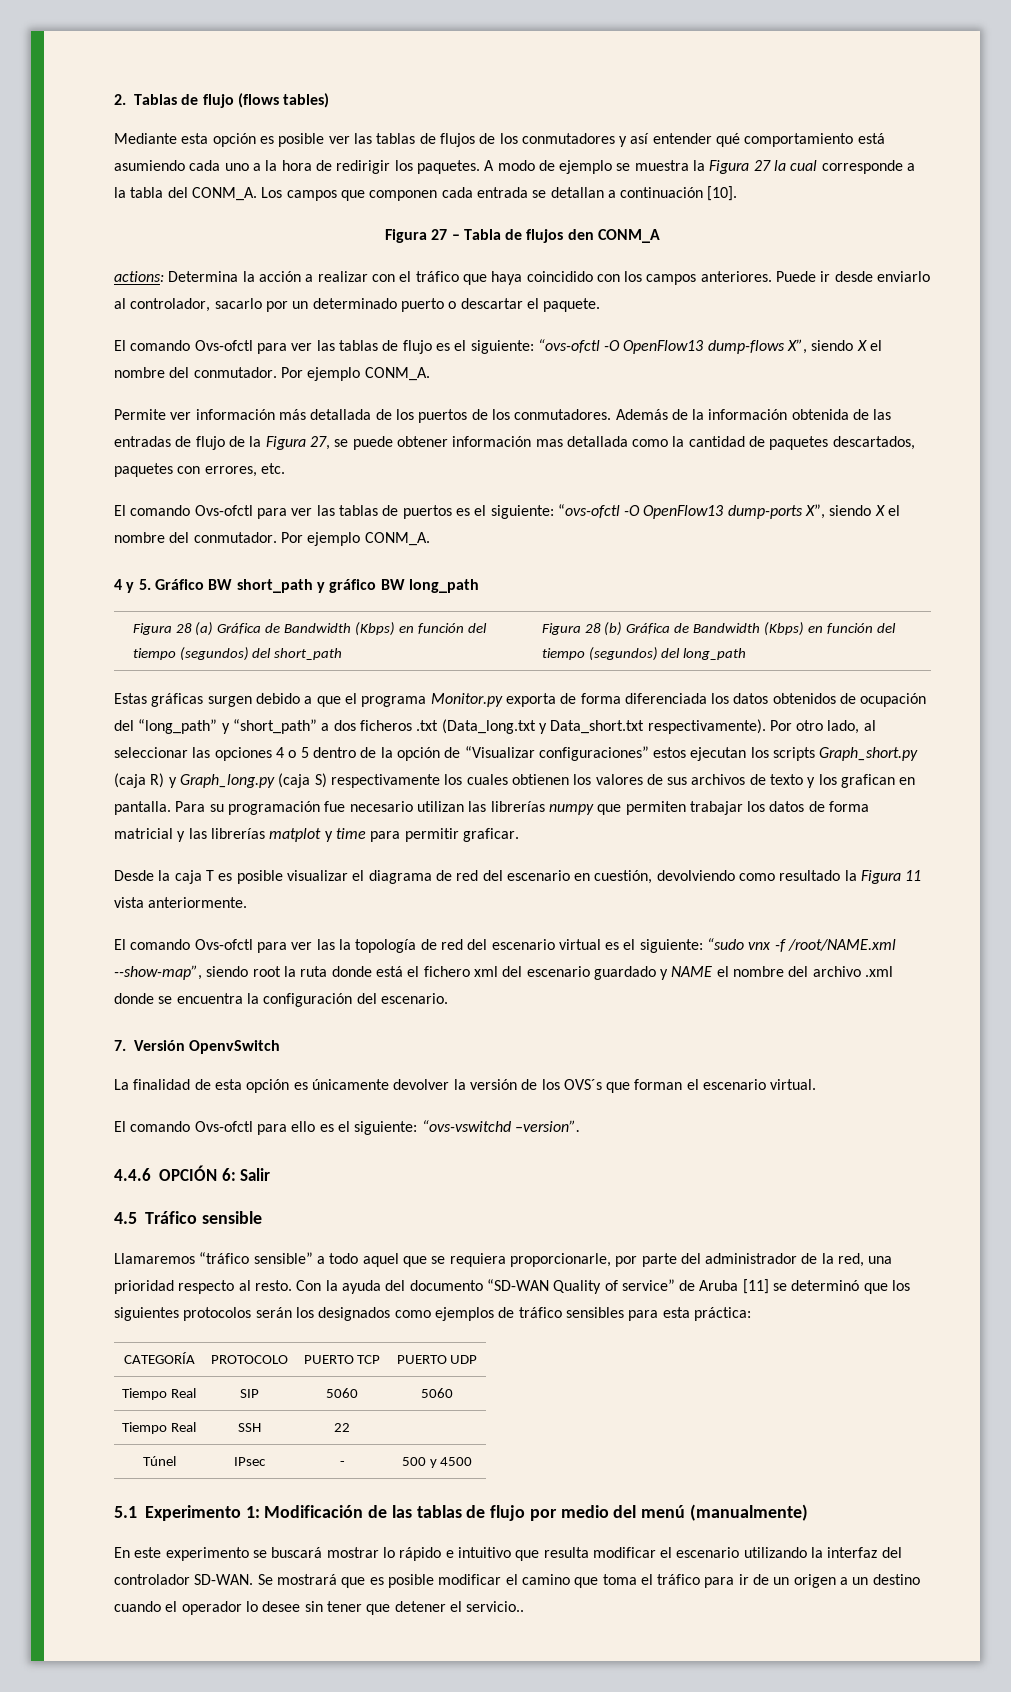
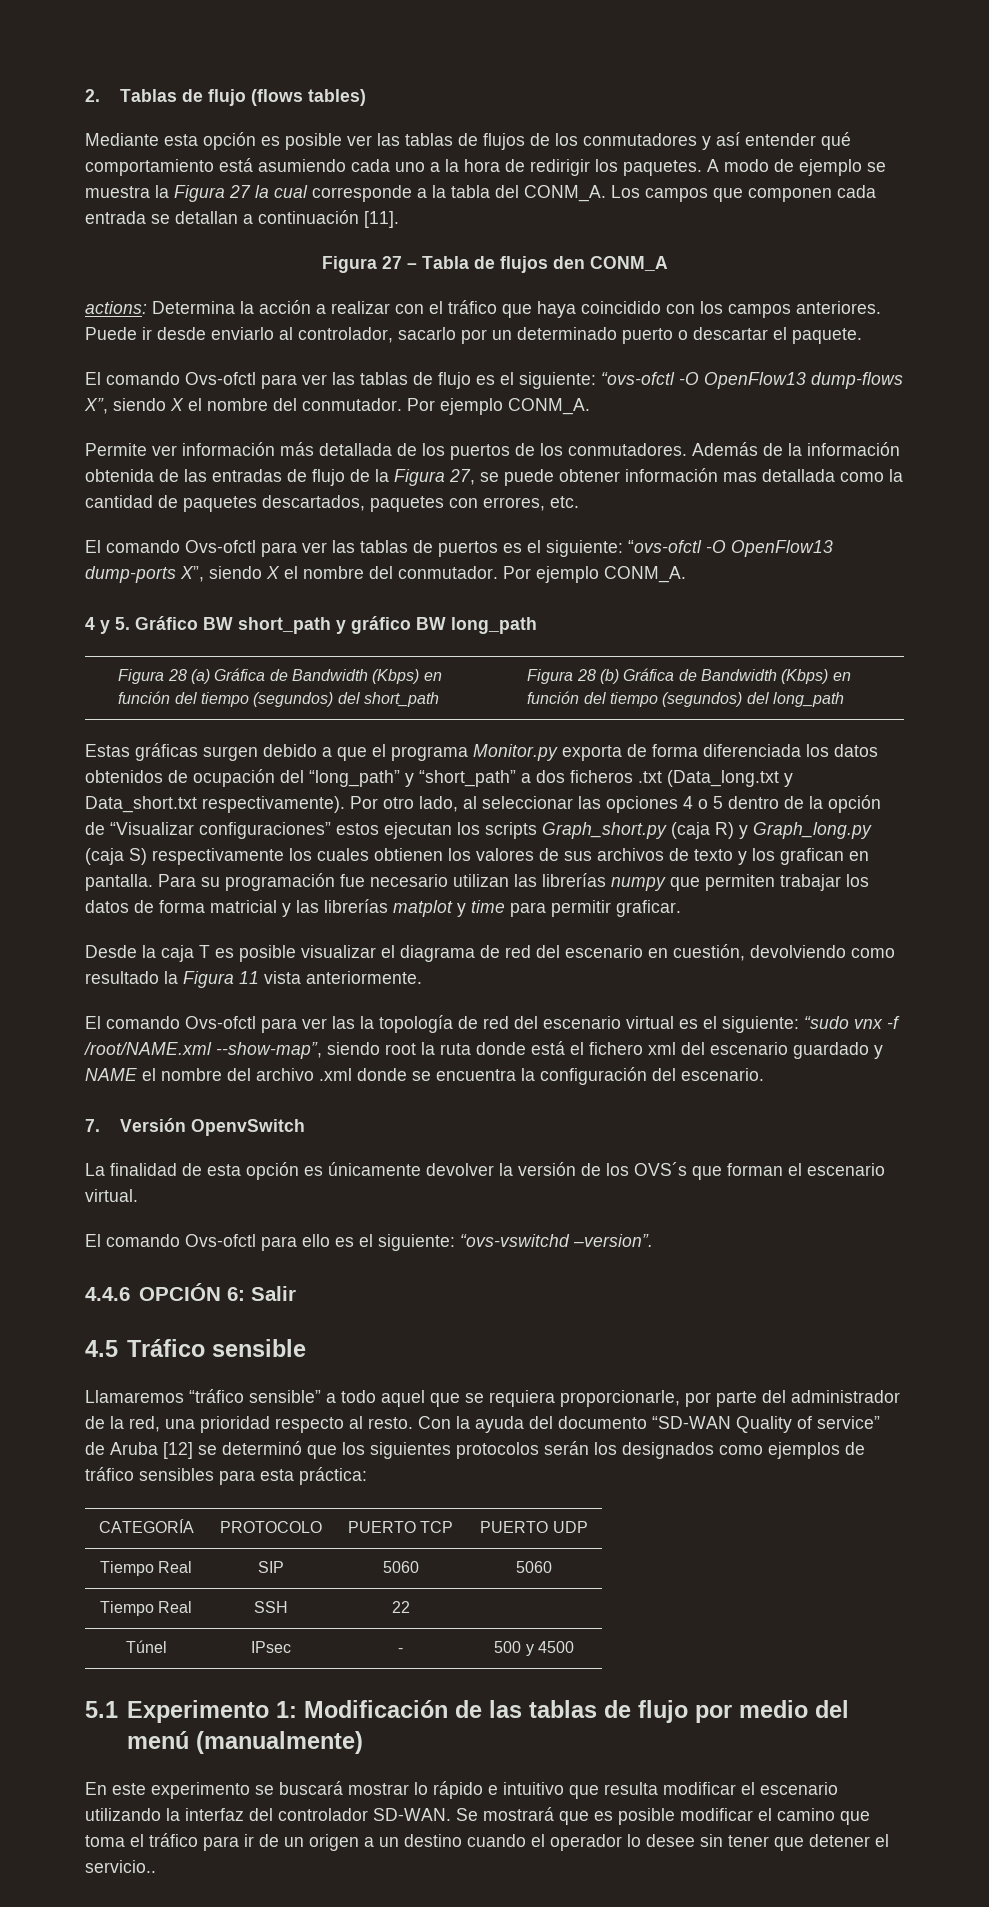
- Los campos que componen cada entrada se detallan a continuación [10].
+ Los campos que componen cada entrada se detallan a continuación [11].
- Con la ayuda del documento “SD-WAN Quality of service” de Aruba [11] se determinó que los siguientes protocolos serán los designados como ejemplos de tráfico sensibles para esta práctica:
+ Con la ayuda del documento “SD-WAN Quality of service” de Aruba [12] se determinó que los siguientes protocolos serán los designados como ejemplos de tráfico sensibles para esta práctica:

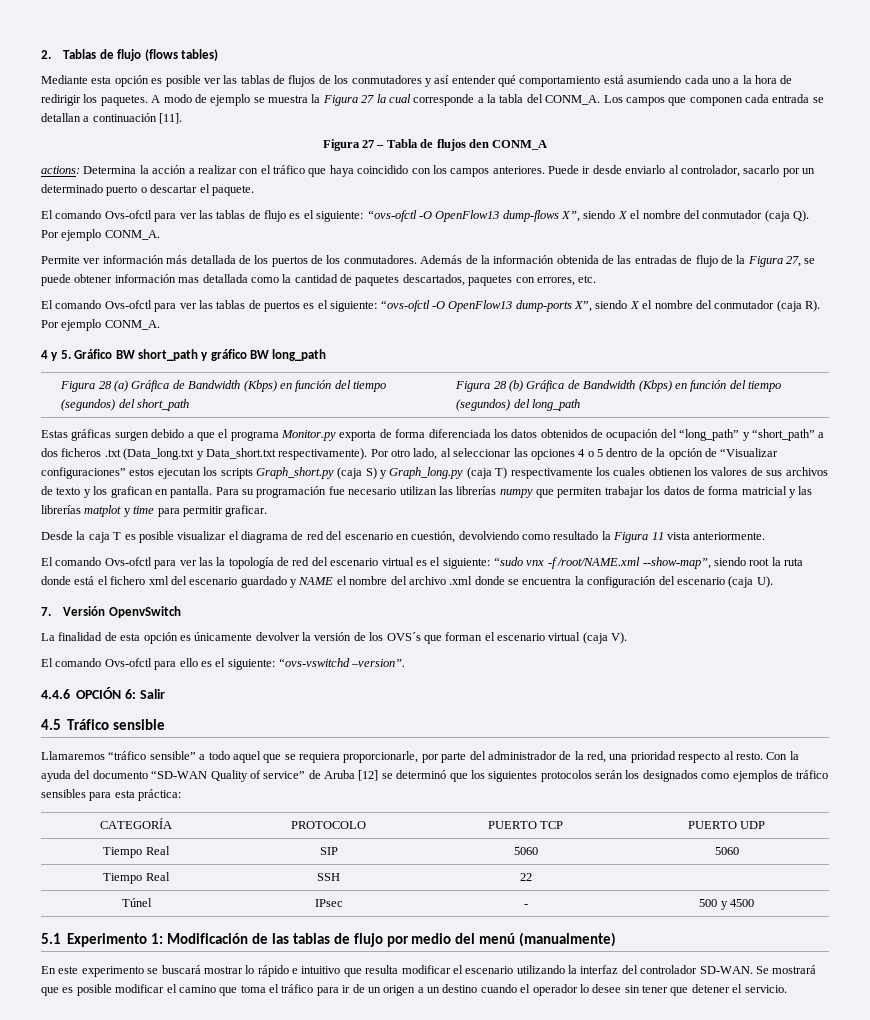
- El comando Ovs-ofctl para ver las tablas de flujo es el siguiente: “ovs-ofctl -O OpenFlow13 dump-flows X”, siendo X el nombre del conmutador. Por ejemplo CONM_A.
+ El comando Ovs-ofctl para ver las tablas de flujo es el siguiente: “ovs-ofctl -O OpenFlow13 dump-flows X”, siendo X el nombre del conmutador (caja Q). Por ejemplo CONM_A.
- El comando Ovs-ofctl para ver las tablas de puertos es el siguiente: “ovs-ofctl -O OpenFlow13 dump-ports X”, siendo X el nombre del conmutador. Por ejemplo CONM_A.
+ El comando Ovs-ofctl para ver las tablas de puertos es el siguiente: “ovs-ofctl -O OpenFlow13 dump-ports X”, siendo X el nombre del conmutador (caja R). Por ejemplo CONM_A.
- Por otro lado, al seleccionar las opciones 4 o 5 dentro de la opción de “Visualizar configuraciones” estos ejecutan los scripts Graph_short.py (caja R) y Graph_long.py (caja S) respectivamente los cuales obtienen los valores de sus archivos de texto y los grafican en pantalla.
+ Por otro lado, al seleccionar las opciones 4 o 5 dentro de la opción de “Visualizar configuraciones” estos ejecutan los scripts Graph_short.py (caja S) y Graph_long.py (caja T) respectivamente los cuales obtienen los valores de sus archivos de texto y los grafican en pantalla.
- El comando Ovs-ofctl para ver las la topología de red del escenario virtual es el siguiente: “sudo vnx -f /root/NAME.xml --show-map”, siendo root la ruta donde está el fichero xml del escenario guardado y NAME el nombre del archivo .xml donde se encuentra la configuración del escenario.
+ El comando Ovs-ofctl para ver las la topología de red del escenario virtual es el siguiente: “sudo vnx -f /root/NAME.xml --show-map”, siendo root la ruta donde está el fichero xml del escenario guardado y NAME el nombre del archivo .xml donde se encuentra la configuración del escenario (caja U).
- La finalidad de esta opción es únicamente devolver la versión de los OVS´s que forman el escenario virtual.
+ La finalidad de esta opción es únicamente devolver la versión de los OVS´s que forman el escenario virtual (caja V).
- Se mostrará que es posible modificar el camino que toma el tráfico para ir de un origen a un destino cuando el operador lo desee sin tener que detener el servicio..
+ Se mostrará que es posible modificar el camino que toma el tráfico para ir de un origen a un destino cuando el operador lo desee sin tener que detener el servicio.

